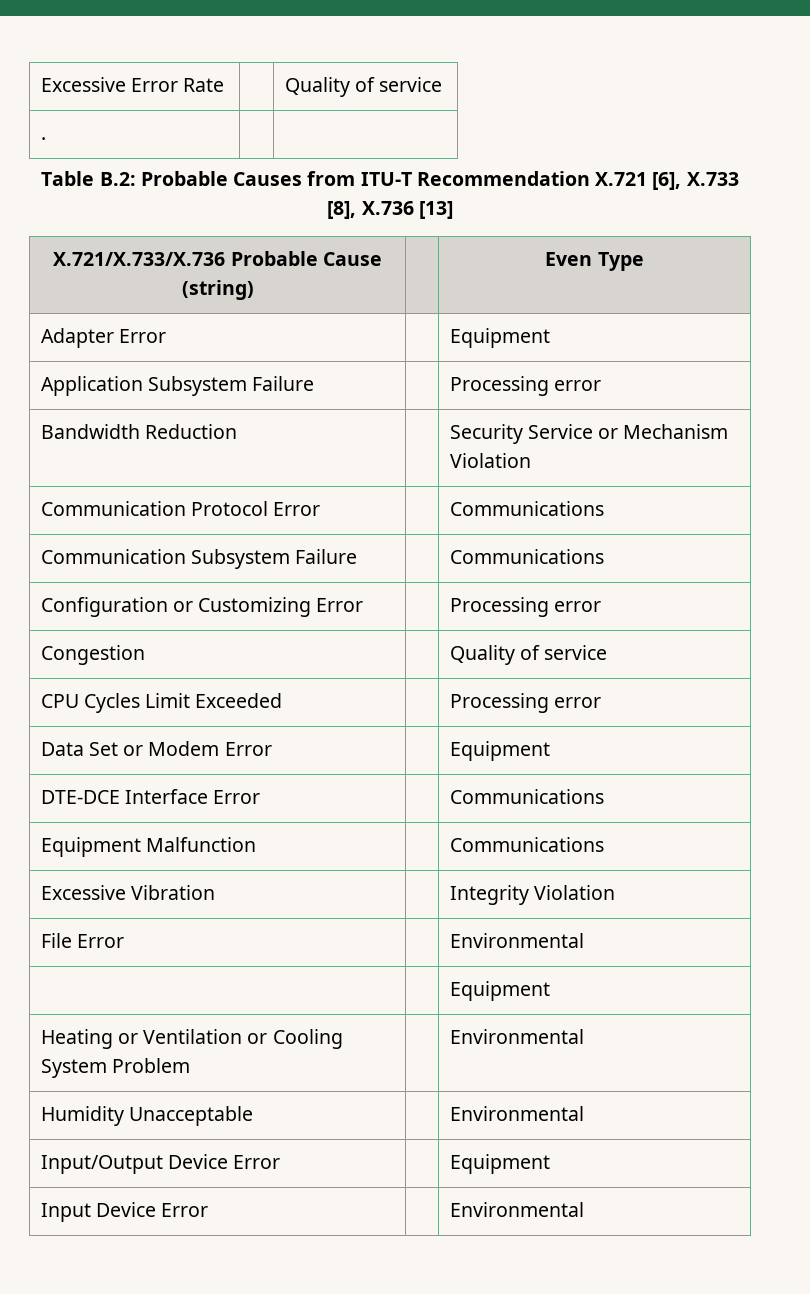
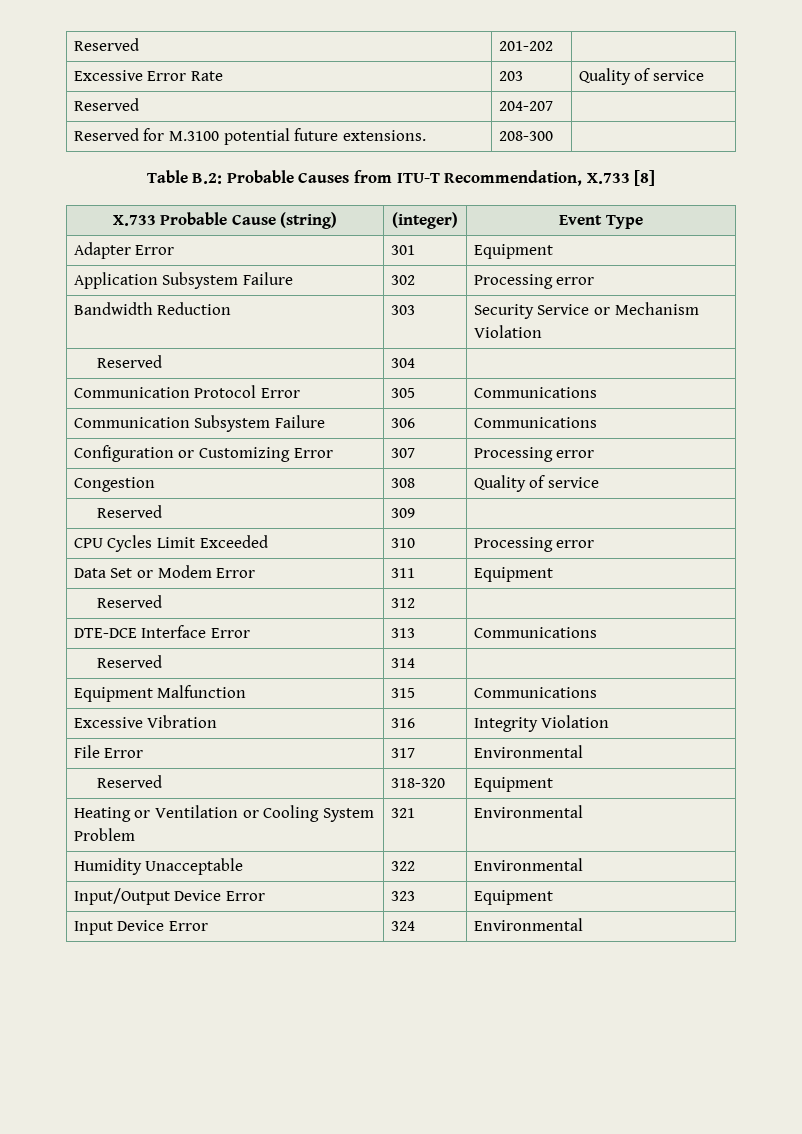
+ Reserved | 201-202 |
- Excessive Error Rate | | Quality of service
- . | |
+ Excessive Error Rate | 203 | Quality of service
+ Reserved | 204-207 |
+ Reserved for M.3100 potential future extensions. | 208-300 |
- Table B.2: Probable Causes from ITU-T Recommendation X.721 [6], X.733 [8], X.736 [13]
- X.721/X.733/X.736 Probable Cause (string) | | Even Type
+ Table B.2: Probable Causes from ITU-T Recommendation, X.733 [8]
+ X.733 Probable Cause (string) | (integer) | Event Type
- Adapter Error | | Equipment
+ Adapter Error | 301 | Equipment
- Application Subsystem Failure | | Processing error
+ Application Subsystem Failure | 302 | Processing error
- Bandwidth Reduction | | Security Service or Mechanism Violation
+ Bandwidth Reduction | 303 | Security Service or Mechanism Violation
+ Reserved | 304 |
- Communication Protocol Error | | Communications
+ Communication Protocol Error | 305 | Communications
- Communication Subsystem Failure | | Communications
+ Communication Subsystem Failure | 306 | Communications
- Configuration or Customizing Error | | Processing error
+ Configuration or Customizing Error | 307 | Processing error
- Congestion | | Quality of service
+ Congestion | 308 | Quality of service
+ Reserved | 309 |
- CPU Cycles Limit Exceeded | | Processing error
+ CPU Cycles Limit Exceeded | 310 | Processing error
- Data Set or Modem Error | | Equipment
+ Data Set or Modem Error | 311 | Equipment
+ Reserved | 312 |
- DTE-DCE Interface Error | | Communications
+ DTE-DCE Interface Error | 313 | Communications
+ Reserved | 314 |
- Equipment Malfunction | | Communications
+ Equipment Malfunction | 315 | Communications
- Excessive Vibration | | Integrity Violation
+ Excessive Vibration | 316 | Integrity Violation
- File Error | | Environmental
- | | Equipment
+ File Error | 317 | Environmental
+ Reserved | 318-320 | Equipment
- Heating or Ventilation or Cooling System Problem | | Environmental
+ Heating or Ventilation or Cooling System Problem | 321 | Environmental
- Humidity Unacceptable | | Environmental
+ Humidity Unacceptable | 322 | Environmental
- Input/Output Device Error | | Equipment
+ Input/Output Device Error | 323 | Equipment
- Input Device Error | | Environmental
+ Input Device Error | 324 | Environmental

